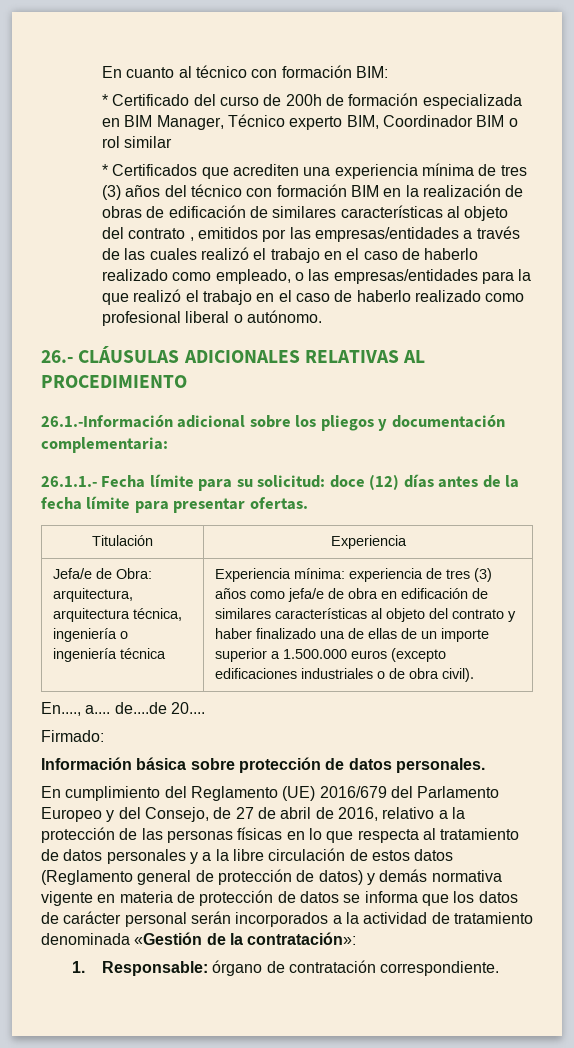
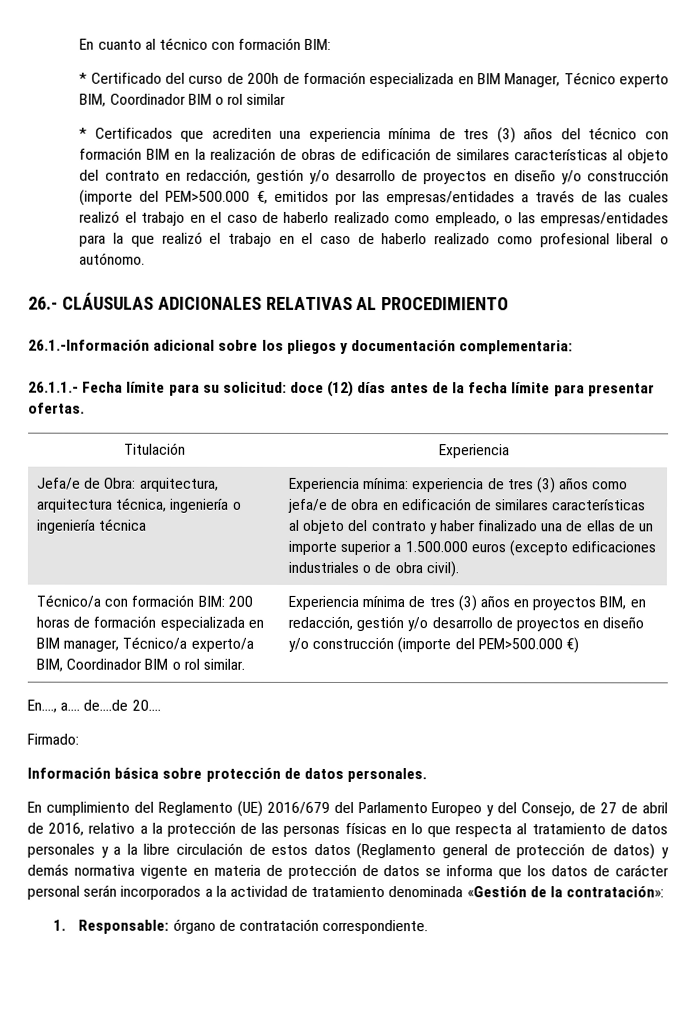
- * Certificados que acrediten una experiencia mínima de tres (3) años del técnico con formación BIM en la realización de obras de edificación de similares características al objeto del contrato , emitidos por las empresas/entidades a través de las cuales realizó el trabajo en el caso de haberlo realizado como empleado, o las empresas/entidades para la que realizó el trabajo en el caso de haberlo realizado como profesional liberal o autónomo.
+ * Certificados que acrediten una experiencia mínima de tres (3) años del técnico con formación BIM en la realización de obras de edificación de similares características al objeto del contrato en redacción, gestión y/o desarrollo de proyectos en diseño y/o construcción (importe del PEM>500.000 €, emitidos por las empresas/entidades a través de las cuales realizó el trabajo en el caso de haberlo realizado como empleado, o las empresas/entidades para la que realizó el trabajo en el caso de haberlo realizado como profesional liberal o autónomo.
+ Técnico/a con formación BIM: 200 horas de formación especializada en BIM manager, Técnico/a experto/a BIM, Coordinador BIM o rol similar. | Experiencia mínima de tres (3) años en proyectos BIM, en redacción, gestión y/o desarrollo de proyectos en diseño y/o construcción (importe del PEM>500.000 €)

